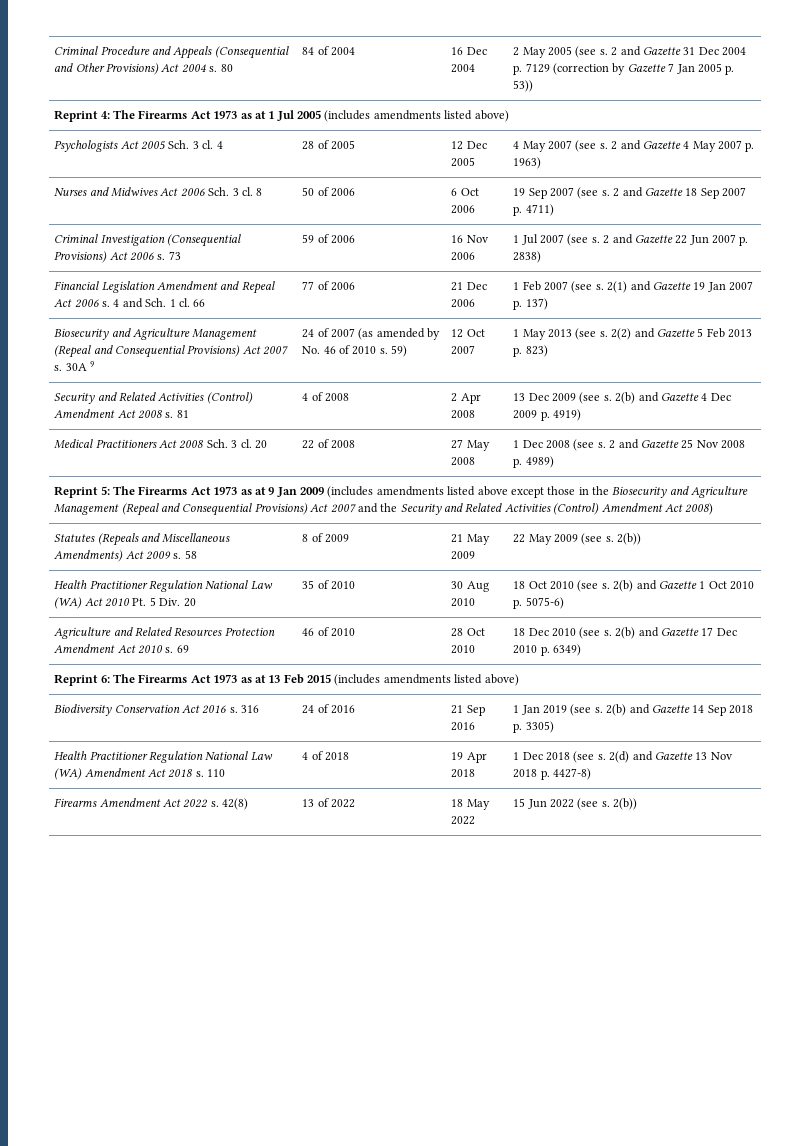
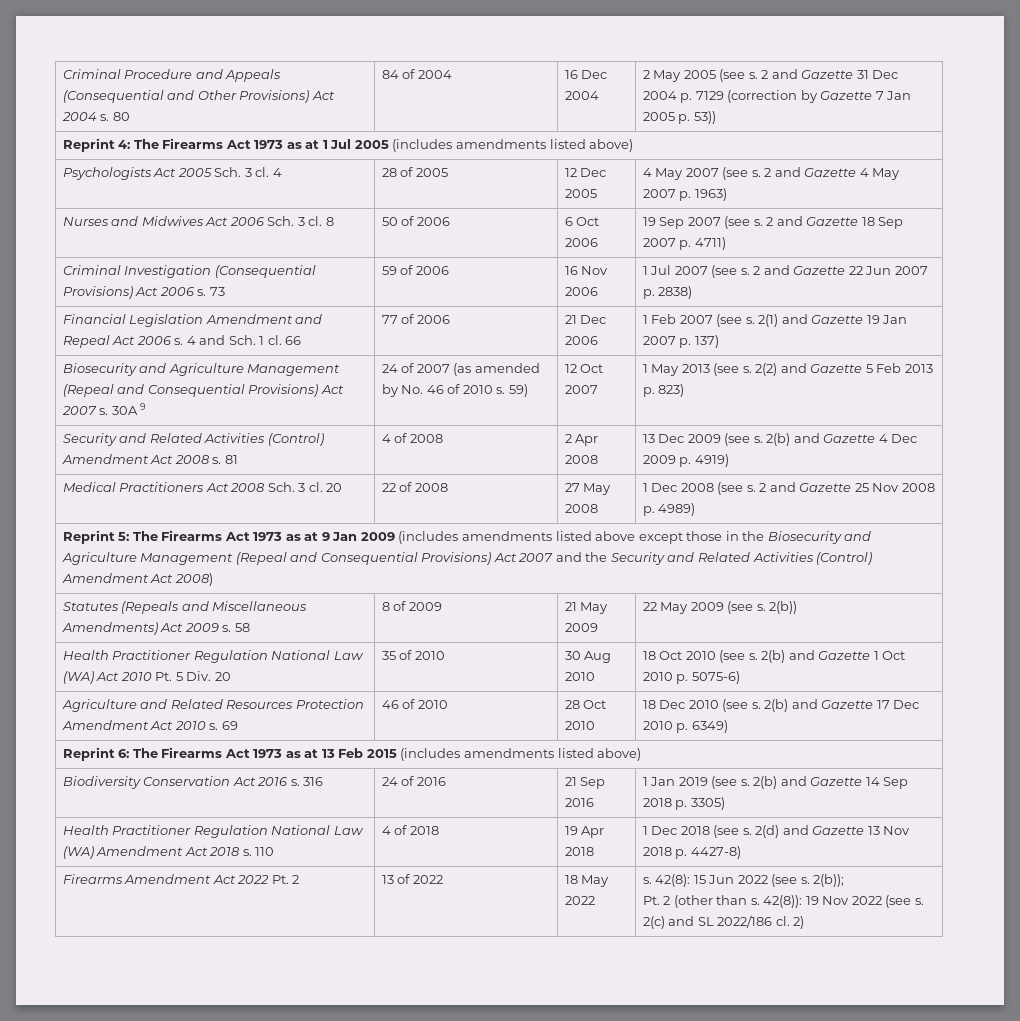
- Firearms Amendment Act 2022 s. 42(8) | 13 of 2022 | 18 May 2022 | 15 Jun 2022 (see s. 2(b))
+ Firearms Amendment Act 2022 Pt. 2 | 13 of 2022 | 18 May 2022 | s. 42(8): 15 Jun 2022 (see s. 2(b));
+ Pt. 2 (other than s. 42(8)): 19 Nov 2022 (see s. 2(c) and SL 2022/186 cl. 2)

